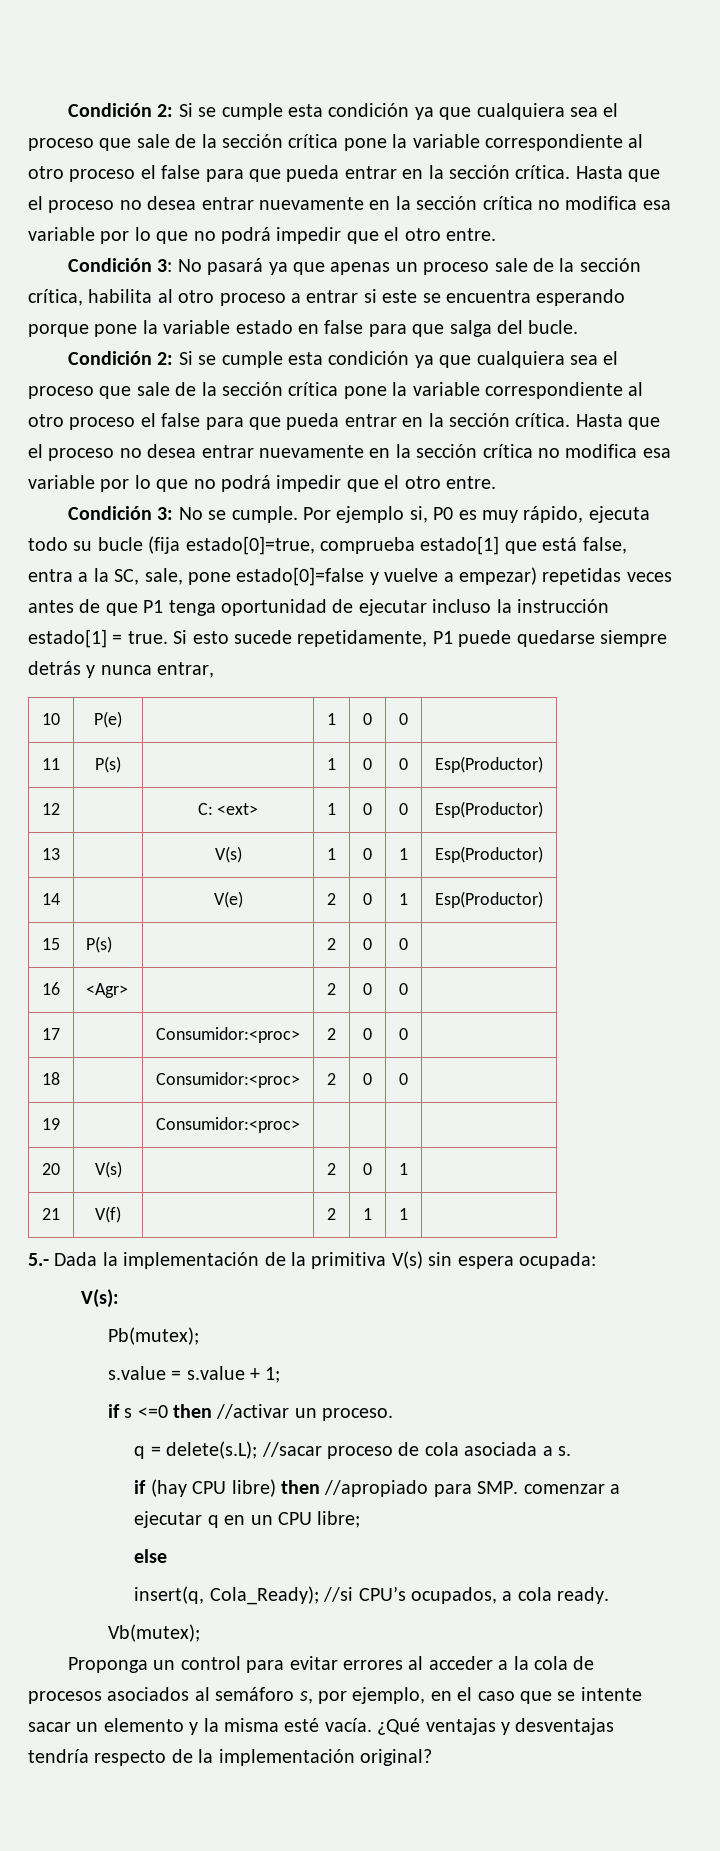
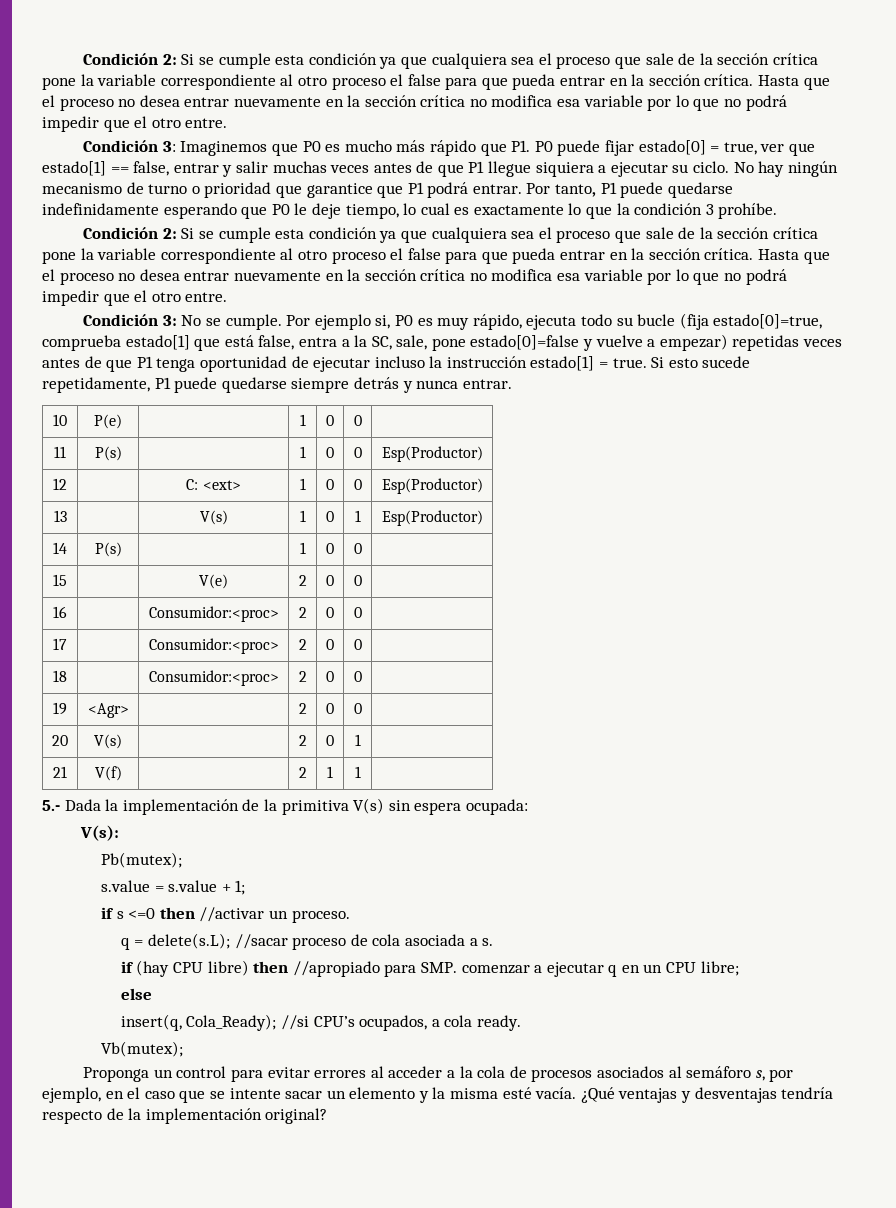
- Condición 3: No pasará ya que apenas un proceso sale de la sección crítica, habilita al otro proceso a entrar si este se encuentra esperando porque pone la variable estado en false para que salga del bucle.
+ Condición 3: Imaginemos que P0 es mucho más rápido que P1. P0 puede fijar estado[0] = true, ver que estado[1] == false, entrar y salir muchas veces antes de que P1 llegue siquiera a ejecutar su ciclo. No hay ningún mecanismo de turno o prioridad que garantice que P1 podrá entrar. Por tanto, P1 puede quedarse indefinidamente esperando que P0 le deje tiempo, lo cual es exactamente lo que la condición 3 prohíbe.
- Si esto sucede repetidamente, P1 puede quedarse siempre detrás y nunca entrar,
+ Si esto sucede repetidamente, P1 puede quedarse siempre detrás y nunca entrar.
- 14 | | V(e) | 2 | 0 | 1 | Esp(Productor)
+ 14 | P(s) | | 1 | 0 | 0 |
- 15 | P(s) | | 2 | 0 | 0 |
+ 15 | | V(e) | 2 | 0 | 0 |
- 16 | <Agr> | | 2 | 0 | 0 |
+ 16 | | Consumidor:<proc> | 2 | 0 | 0 |
- 19 | | Consumidor:<proc> | | | |
+ 19 | <Agr> | | 2 | 0 | 0 |

